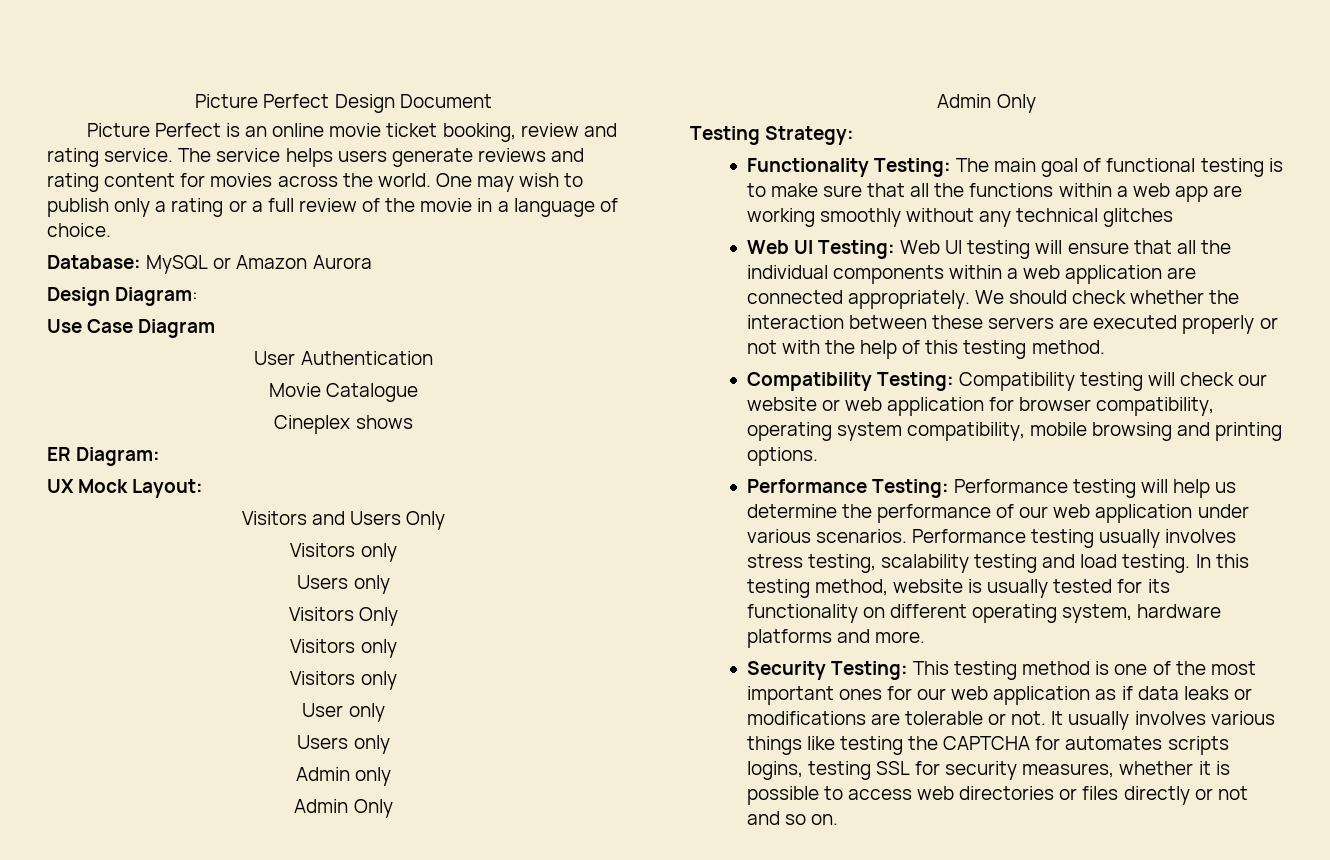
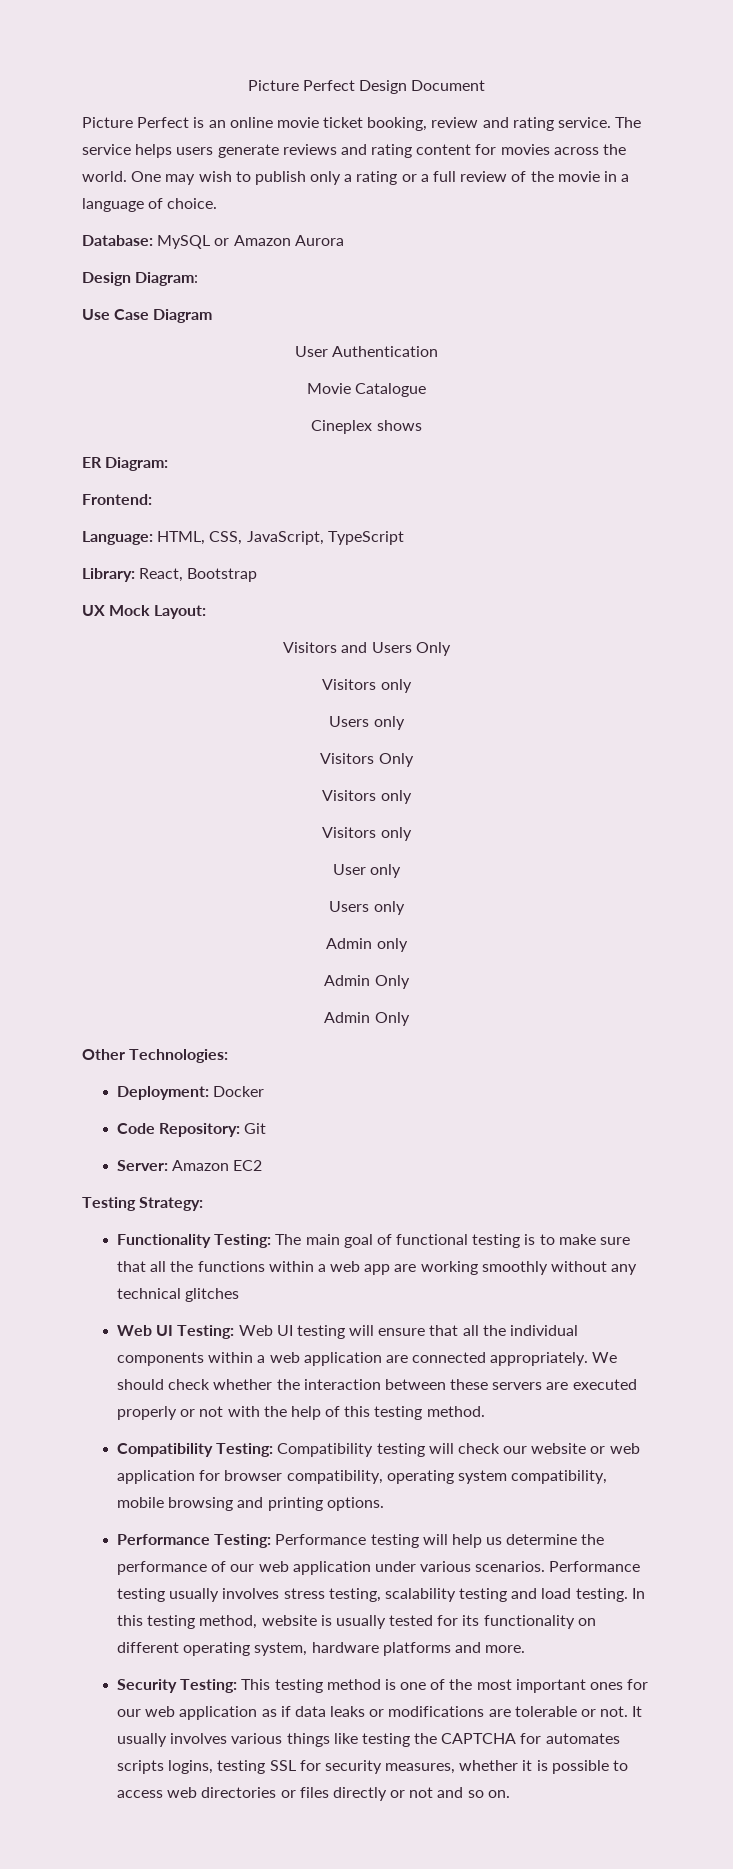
+ Frontend:
+ Language: HTML, CSS, JavaScript, TypeScript
+ Library: React, Bootstrap
+ Other Technologies:
+ Deployment: Docker
+ Code Repository: Git
+ Server: Amazon EC2

